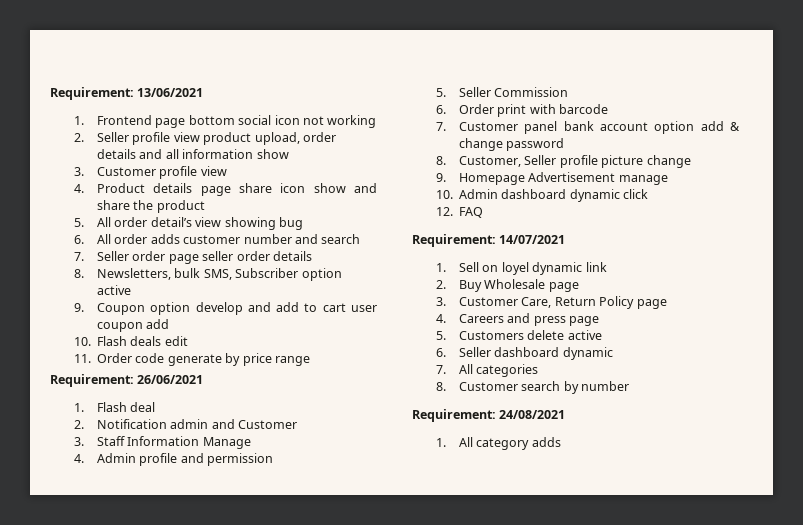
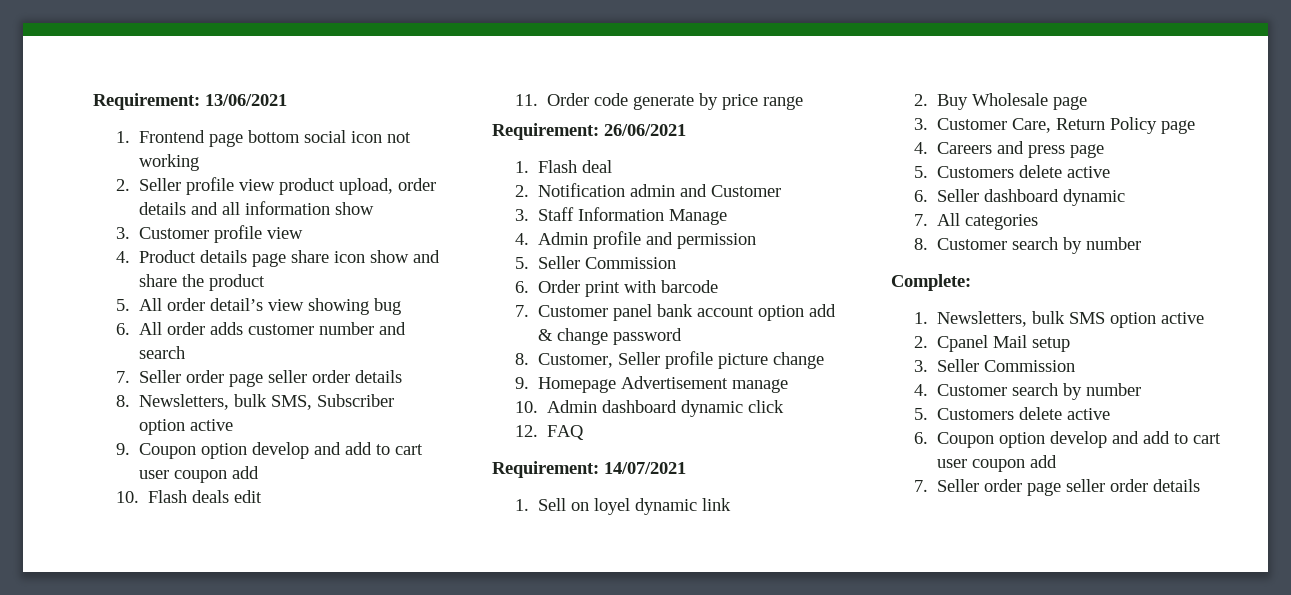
- Requirement: 24/08/2021
- 1. All category adds
+ Complete:
+ 1. Newsletters, bulk SMS option active
+ 2. Cpanel Mail setup
+ 3. Seller Commission
+ 4. Customer search by number
+ 5. Customers delete active
+ 6. Coupon option develop and add to cart user coupon add
+ 7. Seller order page seller order details

